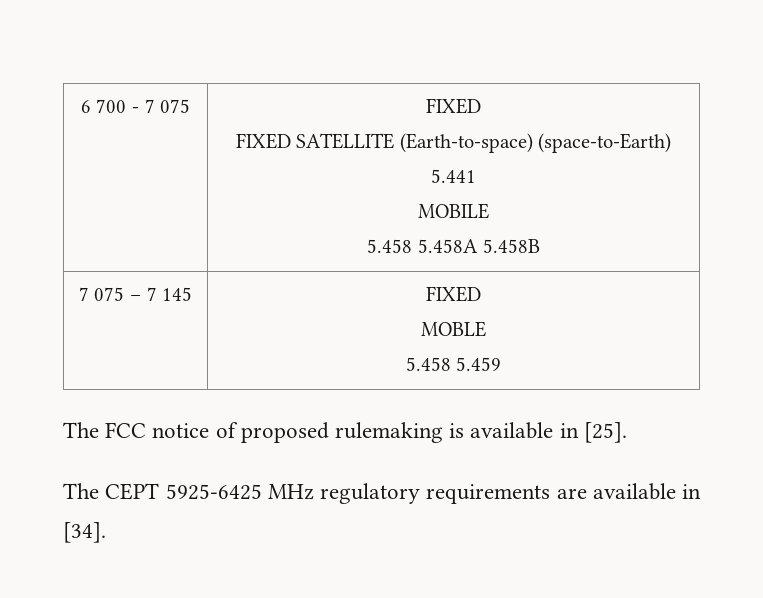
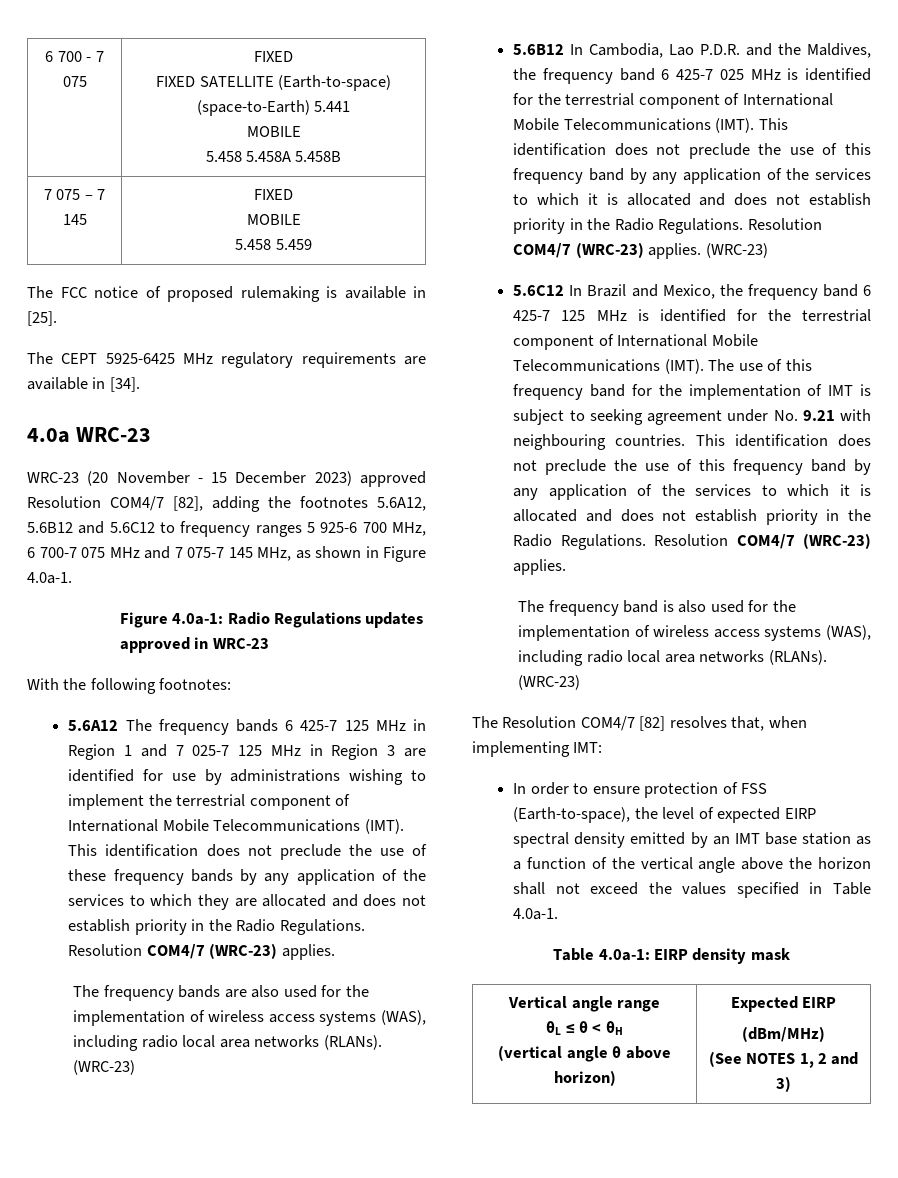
  7 075 – 7 145 | FIXED
- MOBLE
+ MOBILE
+ 4.0a WRC-23
+ WRC-23 (20 November - 15 December 2023) approved Resolution COM4/7 [82], adding the footnotes 5.6A12, 5.6B12 and 5.6C12 to frequency ranges 5 925-6 700 MHz, 6 700-7 075 MHz and 7 075-7 145 MHz, as shown in Figure 4.0a-1.
+ Figure 4.0a-1: Radio Regulations updates approved in WRC-23
+ With the following footnotes:
+ 5.6A12 The frequency bands 6 425-7 125 MHz in Region 1 and 7 025-7 125 MHz in Region 3 are identified for use by administrations wishing to implement the terrestrial component of International Mobile Telecommunications (IMT). This identification does not preclude the use of these frequency bands by any application of the services to which they are allocated and does not establish priority in the Radio Regulations. Resolution COM4/7 (WRC-23) applies.
+ The frequency bands are also used for the implementation of wireless access systems (WAS), including radio local area networks (RLANs). (WRC-23)
+ 5.6B12 In Cambodia, Lao P.D.R. and the Maldives, the frequency band 6 425-7 025 MHz is identified for the terrestrial component of International Mobile Telecommunications (IMT). This identification does not preclude the use of this frequency band by any application of the services to which it is allocated and does not establish priority in the Radio Regulations. Resolution COM4/7 (WRC-23) applies. (WRC-23)
+ 5.6C12 In Brazil and Mexico, the frequency band 6 425-7 125 MHz is identified for the terrestrial component of International Mobile Telecommunications (IMT). The use of this frequency band for the implementation of IMT is subject to seeking agreement under No. 9.21 with neighbouring countries. This identification does not preclude the use of this frequency band by any application of the services to which it is allocated and does not establish priority in the Radio Regulations. Resolution COM4/7 (WRC-23) applies.
+ The frequency band is also used for the implementation of wireless access systems (WAS), including radio local area networks (RLANs). (WRC-23)
+ The Resolution COM4/7 [82] resolves that, when implementing IMT:
+ In order to ensure protection of FSS (Earth-to-space), the level of expected EIRP spectral density emitted by an IMT base station as a function of the vertical angle above the horizon shall not exceed the values specified in Table 4.0a-1.
+ Table 4.0a-1: EIRP density mask
+ Vertical angle range
+ θL ≤ θ < θH
+ (vertical angle θ above horizon) | Expected EIRP
+ (dBm/MHz)
+ (See NOTES 1, 2 and 3)

